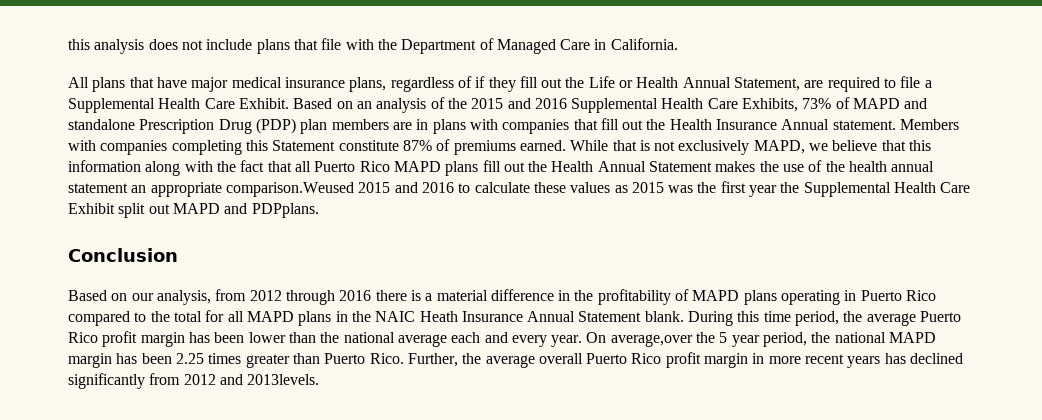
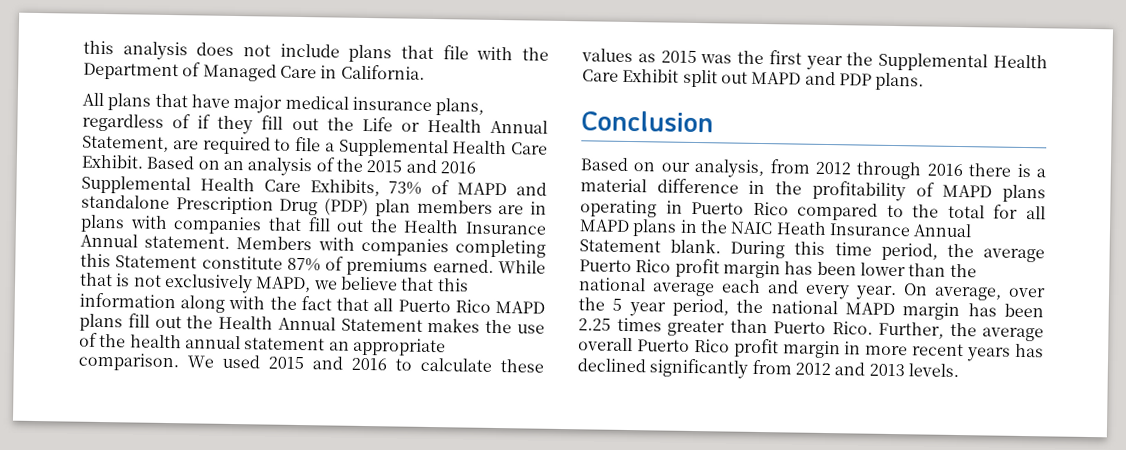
- While that is not exclusively MAPD, we believe that this information along with the fact that all Puerto Rico MAPD plans fill out the Health Annual Statement makes the use of the health annual statement an appropriate comparison.Weused 2015 and 2016 to calculate these values as 2015 was the first year the Supplemental Health Care Exhibit split out MAPD and PDPplans.
+ While that is not exclusively MAPD, we believe that this information along with the fact that all Puerto Rico MAPD plans fill out the Health Annual Statement makes the use of the health annual statement an appropriate comparison. We used 2015 and 2016 to calculate these values as 2015 was the first year the Supplemental Health Care Exhibit split out MAPD and PDP plans.
- On average,over the 5 year period, the national MAPD margin has been 2.25 times greater than Puerto Rico.
+ On average, over the 5 year period, the national MAPD margin has been 2.25 times greater than Puerto Rico.
- Further, the average overall Puerto Rico profit margin in more recent years has declined significantly from 2012 and 2013levels.
+ Further, the average overall Puerto Rico profit margin in more recent years has declined significantly from 2012 and 2013 levels.

